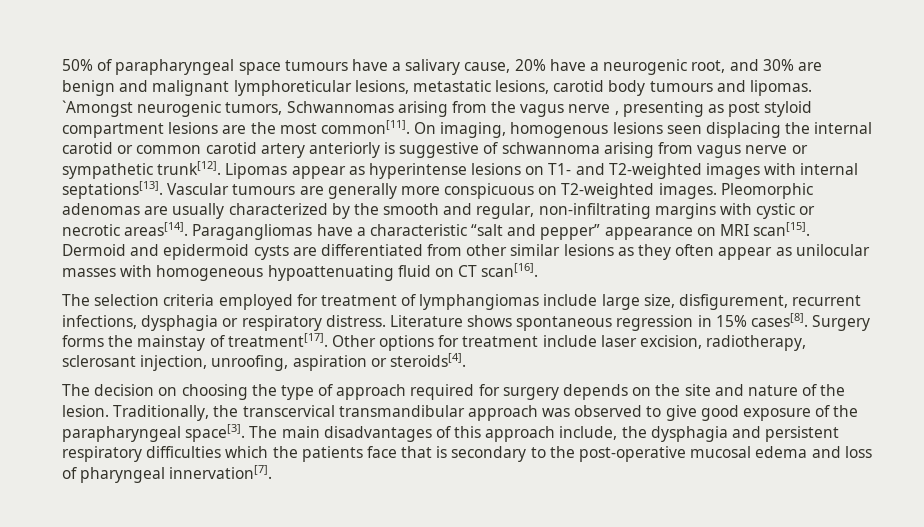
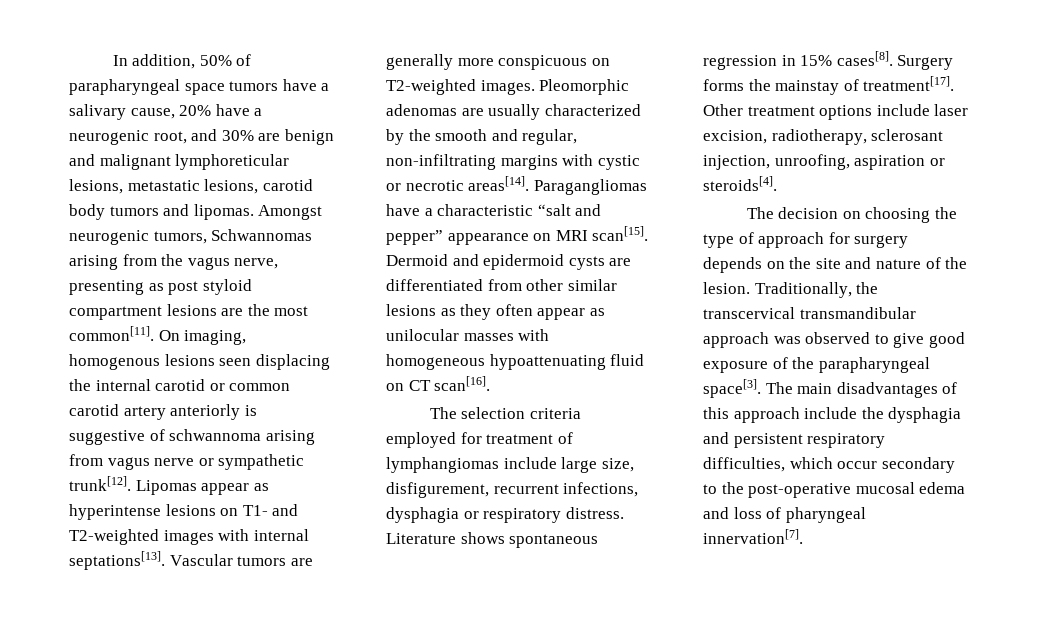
- 50% of parapharyngeal space tumours have a salivary cause, 20% have a neurogenic root, and 30% are benign and malignant lymphoreticular lesions, metastatic lesions, carotid body tumours and lipomas.
+ In addition, 50% of parapharyngeal space tumors have a salivary cause, 20% have a neurogenic root, and 30% are benign and malignant lymphoreticular lesions, metastatic lesions, carotid body tumors and lipomas.
- `Amongst neurogenic tumors, Schwannomas arising from the vagus nerve , presenting as post styloid compartment lesions are the most common[11].
+ Amongst neurogenic tumors, Schwannomas arising from the vagus nerve, presenting as post styloid compartment lesions are the most common[11].
- Vascular tumours are generally more conspicuous on T2-weighted images.
+ Vascular tumors are generally more conspicuous on T2-weighted images.
- Other options for treatment include laser excision, radiotherapy, sclerosant injection, unroofing, aspiration or steroids[4].
+ Other treatment options include laser excision, radiotherapy, sclerosant injection, unroofing, aspiration or steroids[4].
- The decision on choosing the type of approach required for surgery depends on the site and nature of the lesion.
+ The decision on choosing the type of approach for surgery depends on the site and nature of the lesion.
- The main disadvantages of this approach include, the dysphagia and persistent respiratory difficulties which the patients face that is secondary to the post-operative mucosal edema and loss of pharyngeal innervation[7].
+ The main disadvantages of this approach include the dysphagia and persistent respiratory difficulties, which occur secondary to the post-operative mucosal edema and loss of pharyngeal innervation[7].

